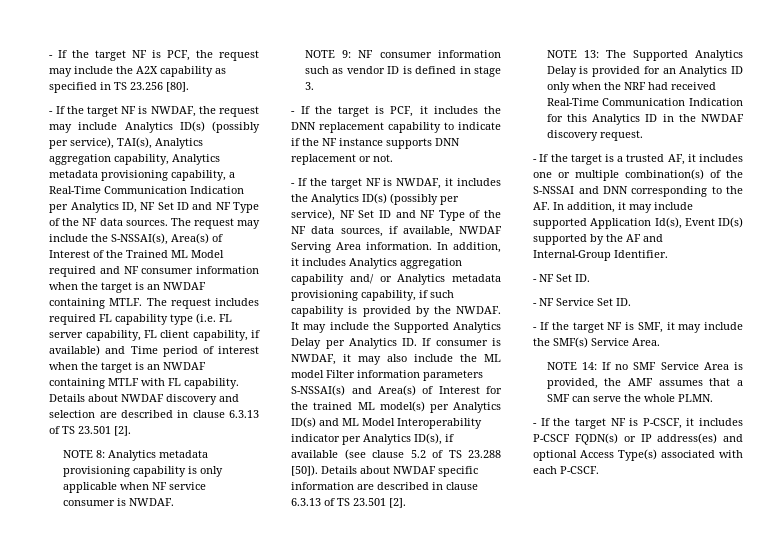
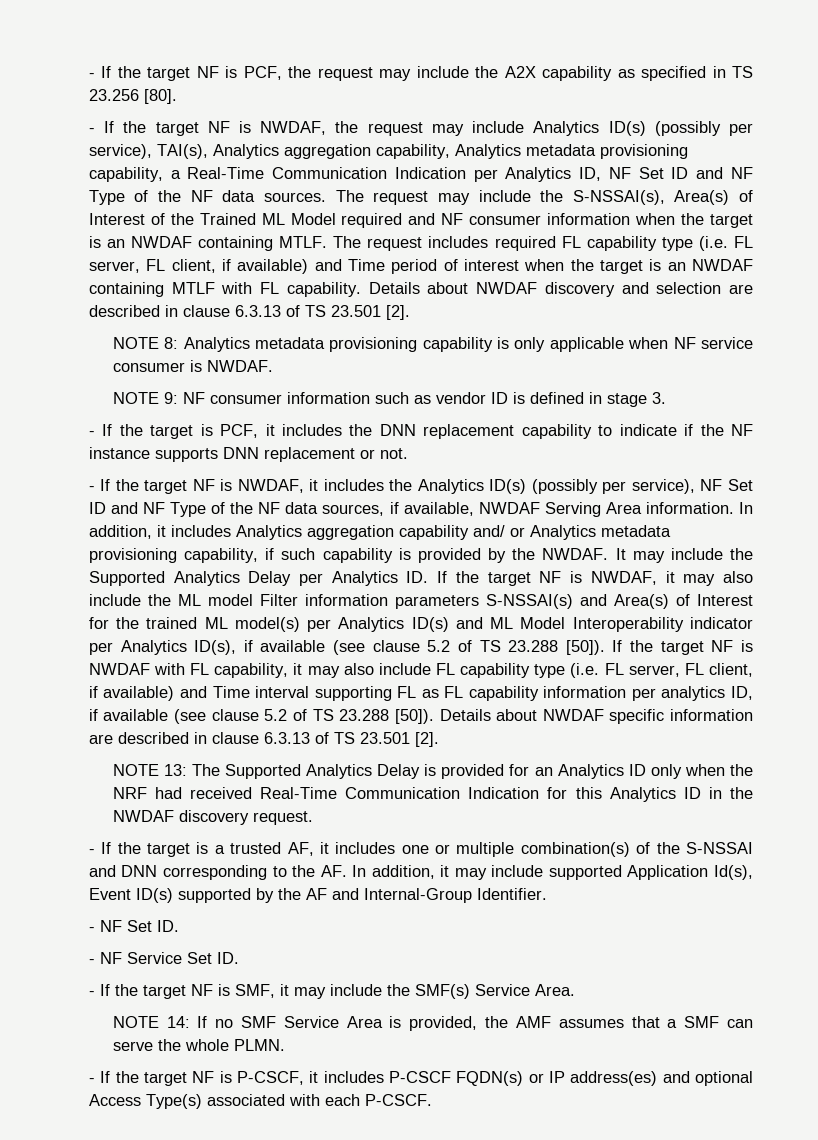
- The request includes required FL capability type (i.e. FL server capability, FL client capability, if available) and Time period of interest when the target is an NWDAF containing MTLF with FL capability.
+ The request includes required FL capability type (i.e. FL server, FL client, if available) and Time period of interest when the target is an NWDAF containing MTLF with FL capability.
- It may include the Supported Analytics Delay per Analytics ID. If consumer is NWDAF, it may also include the ML model Filter information parameters S-NSSAI(s) and Area(s) of Interest for the trained ML model(s) per Analytics ID(s) and ML Model Interoperability indicator per Analytics ID(s), if available (see clause 5.2 of TS 23.288 [50]).
+ It may include the Supported Analytics Delay per Analytics ID. If the target NF is NWDAF, it may also include the ML model Filter information parameters S-NSSAI(s) and Area(s) of Interest for the trained ML model(s) per Analytics ID(s) and ML Model Interoperability indicator per Analytics ID(s), if available (see clause 5.2 of TS 23.288 [50]).
+ If the target NF is NWDAF with FL capability, it may also include FL capability type (i.e. FL server, FL client, if available) and Time interval supporting FL as FL capability information per analytics ID, if available (see clause 5.2 of TS 23.288 [50]).

